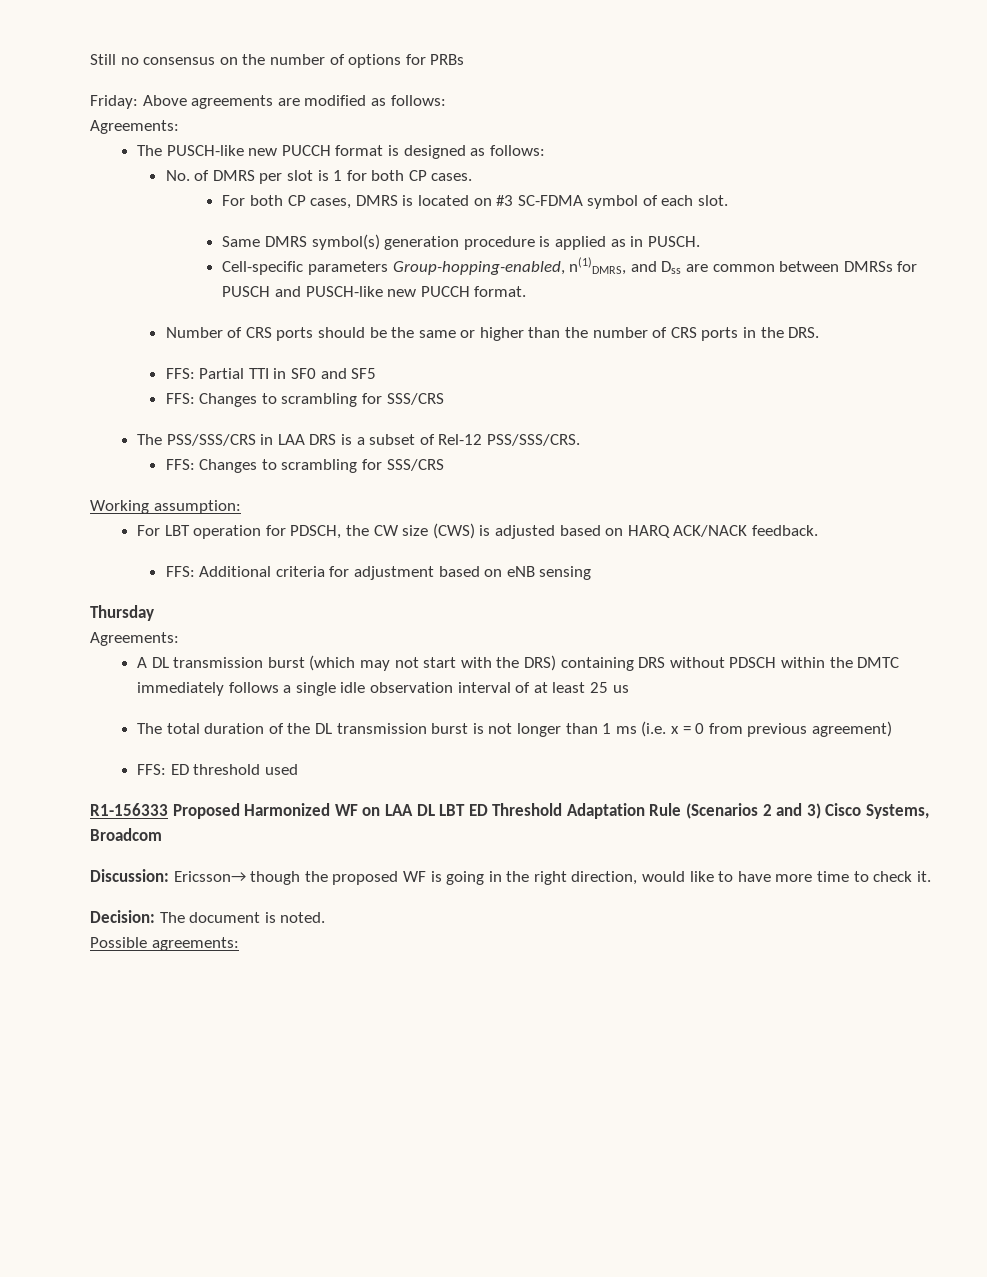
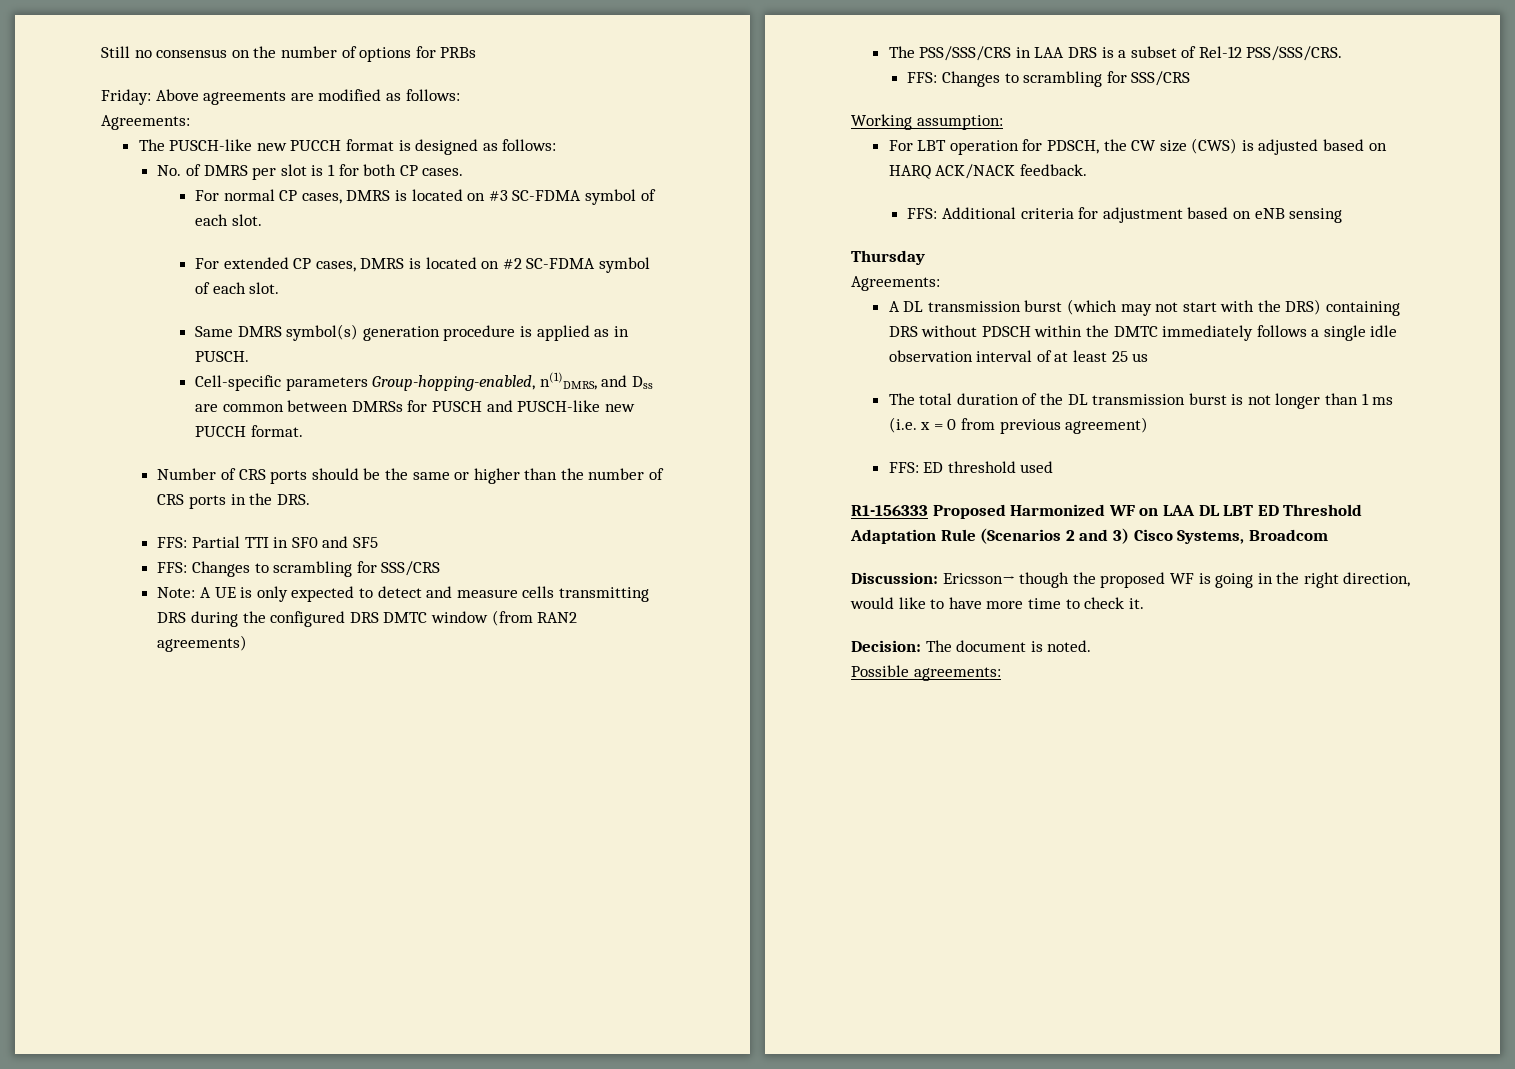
- For both CP cases, DMRS is located on #3 SC-FDMA symbol of each slot.
+ For normal CP cases, DMRS is located on #3 SC-FDMA symbol of each slot.
+ For extended CP cases, DMRS is located on #2 SC-FDMA symbol of each slot.
+ Note: A UE is only expected to detect and measure cells transmitting DRS during the configured DRS DMTC window (from RAN2 agreements)

